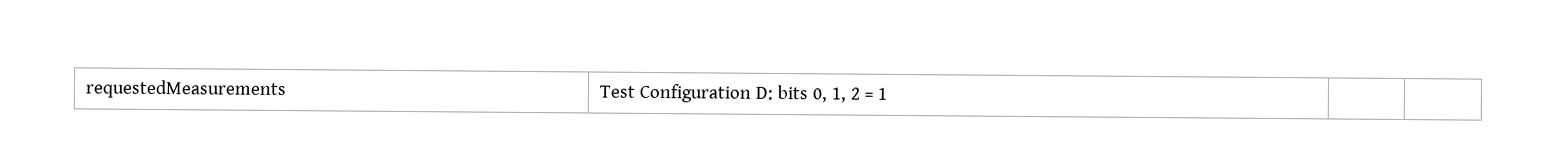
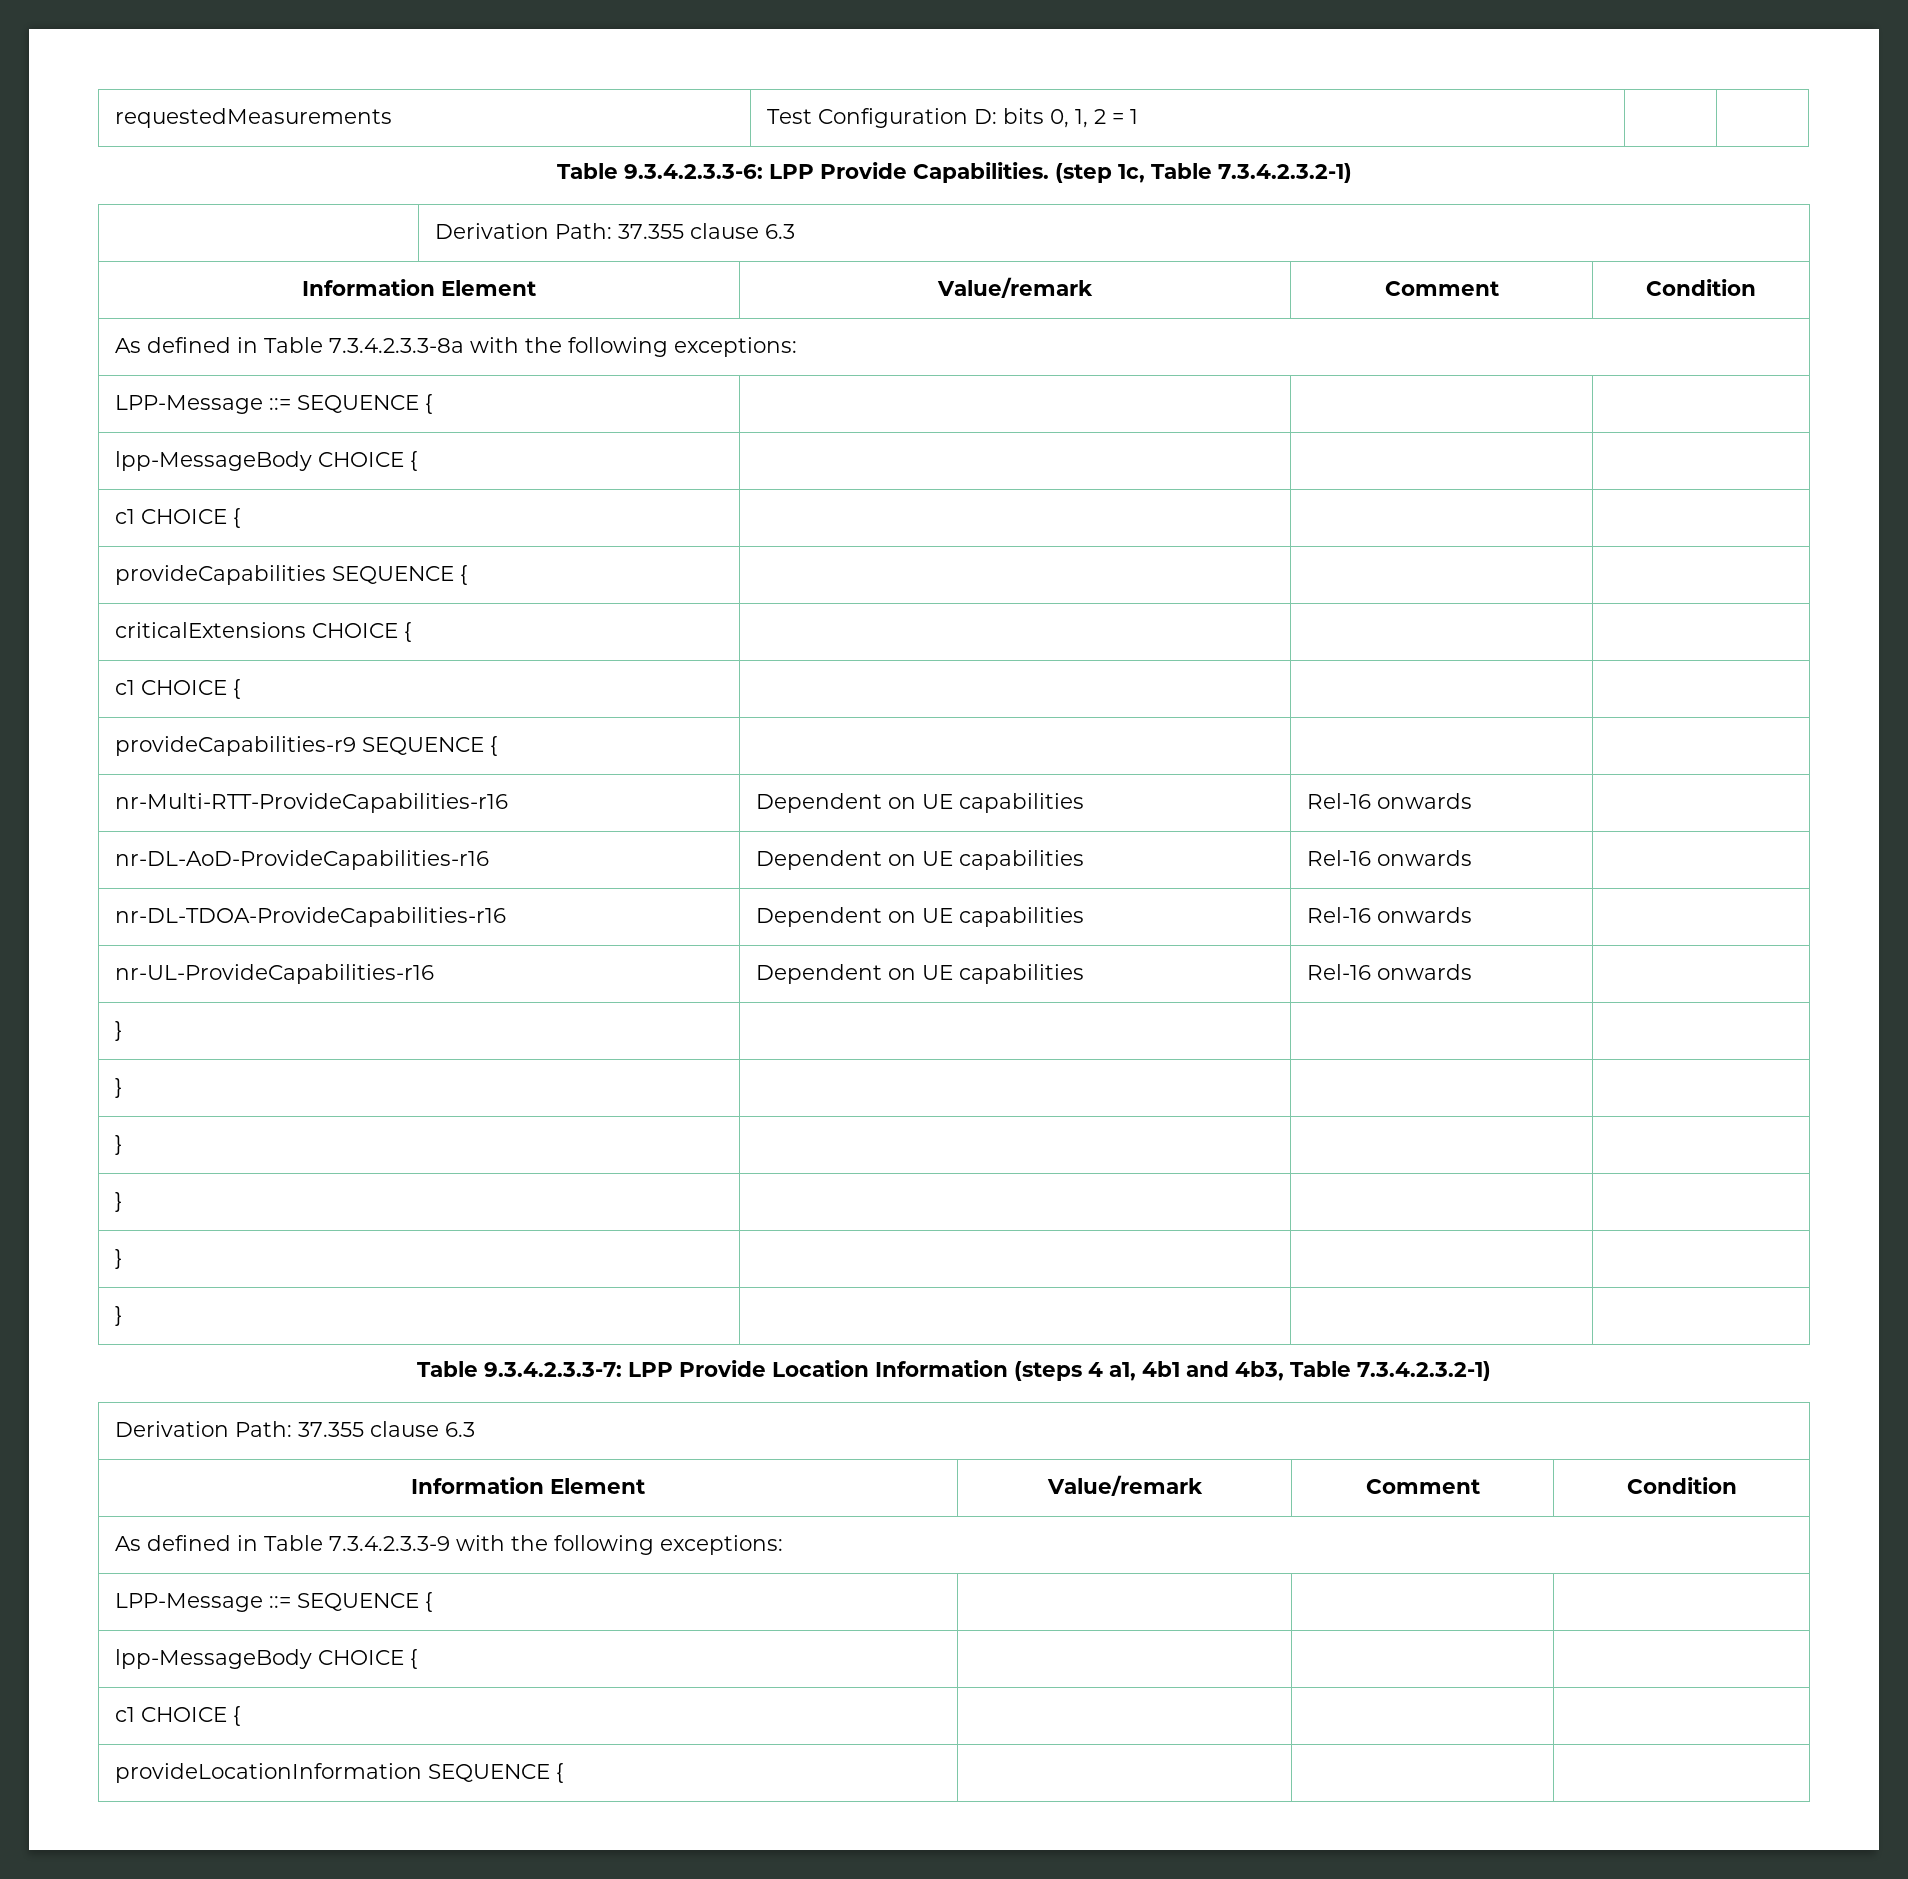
+ Table 9.3.4.2.3.3-6: LPP Provide Capabilities. (step 1c, Table 7.3.4.2.3.2-1)
+ | Derivation Path: 37.355 clause 6.3
+ Information Element | Value/remark | Comment | Condition
+ As defined in Table 7.3.4.2.3.3-8a with the following exceptions:
+ LPP-Message ::= SEQUENCE { | | |
+ lpp-MessageBody CHOICE { | | |
+ c1 CHOICE { | | |
+ provideCapabilities SEQUENCE { | | |
+ criticalExtensions CHOICE { | | |
+ c1 CHOICE { | | |
+ provideCapabilities-r9 SEQUENCE { | | |
+ nr-Multi-RTT-ProvideCapabilities-r16 | Dependent on UE capabilities | Rel-16 onwards |
+ nr-DL-AoD-ProvideCapabilities-r16 | Dependent on UE capabilities | Rel-16 onwards |
+ nr-DL-TDOA-ProvideCapabilities-r16 | Dependent on UE capabilities | Rel-16 onwards |
+ nr-UL-ProvideCapabilities-r16 | Dependent on UE capabilities | Rel-16 onwards |
+ } | | |
+ } | | |
+ } | | |
+ } | | |
+ } | | |
+ } | | |
+ Table 9.3.4.2.3.3-7: LPP Provide Location Information (steps 4 a1, 4b1 and 4b3, Table 7.3.4.2.3.2-1)
+ Derivation Path: 37.355 clause 6.3
+ Information Element | Value/remark | Comment | Condition
+ As defined in Table 7.3.4.2.3.3-9 with the following exceptions:
+ LPP-Message ::= SEQUENCE { | | |
+ lpp-MessageBody CHOICE { | | |
+ c1 CHOICE { | | |
+ provideLocationInformation SEQUENCE { | | |

